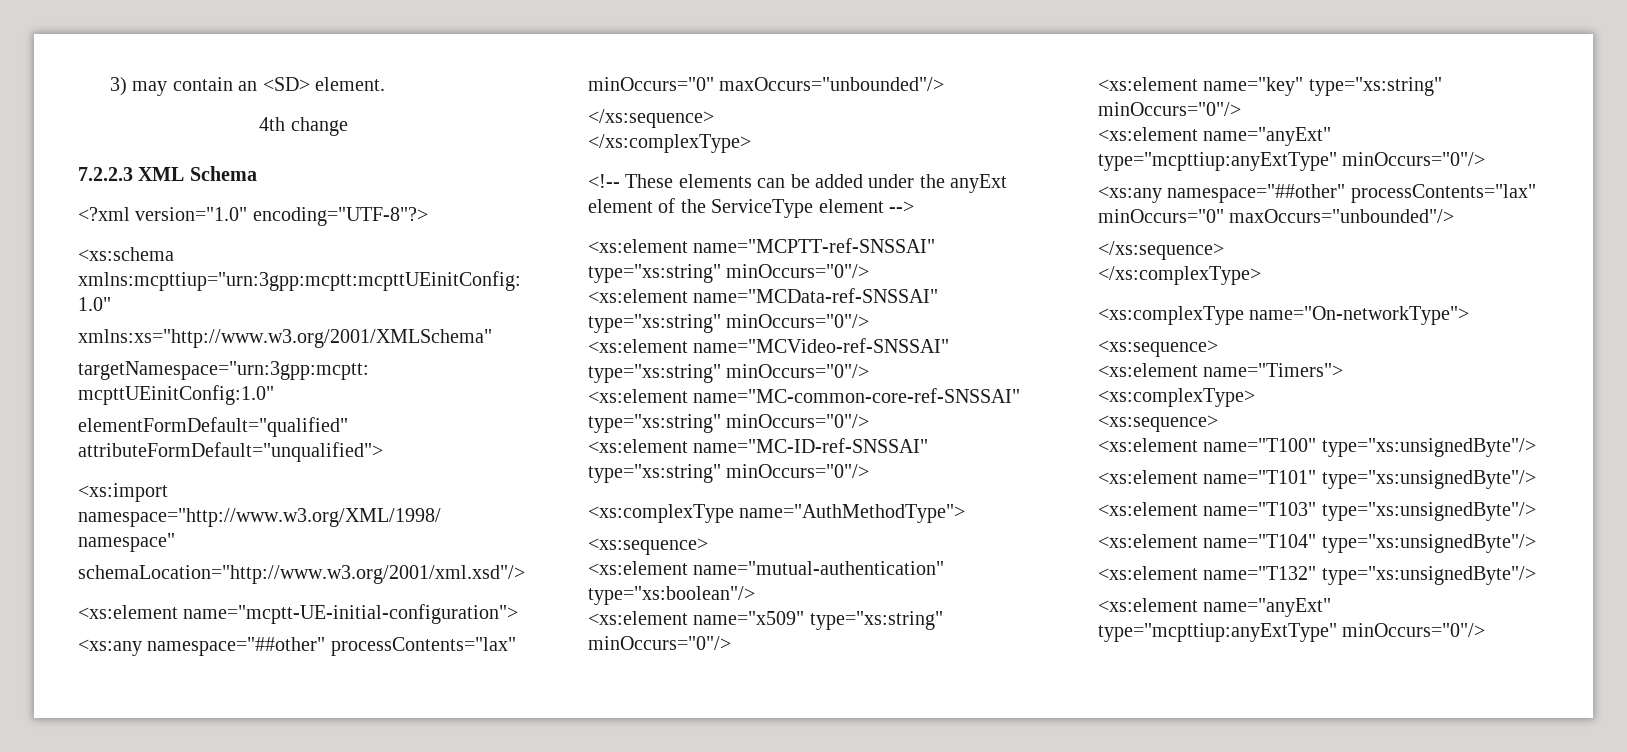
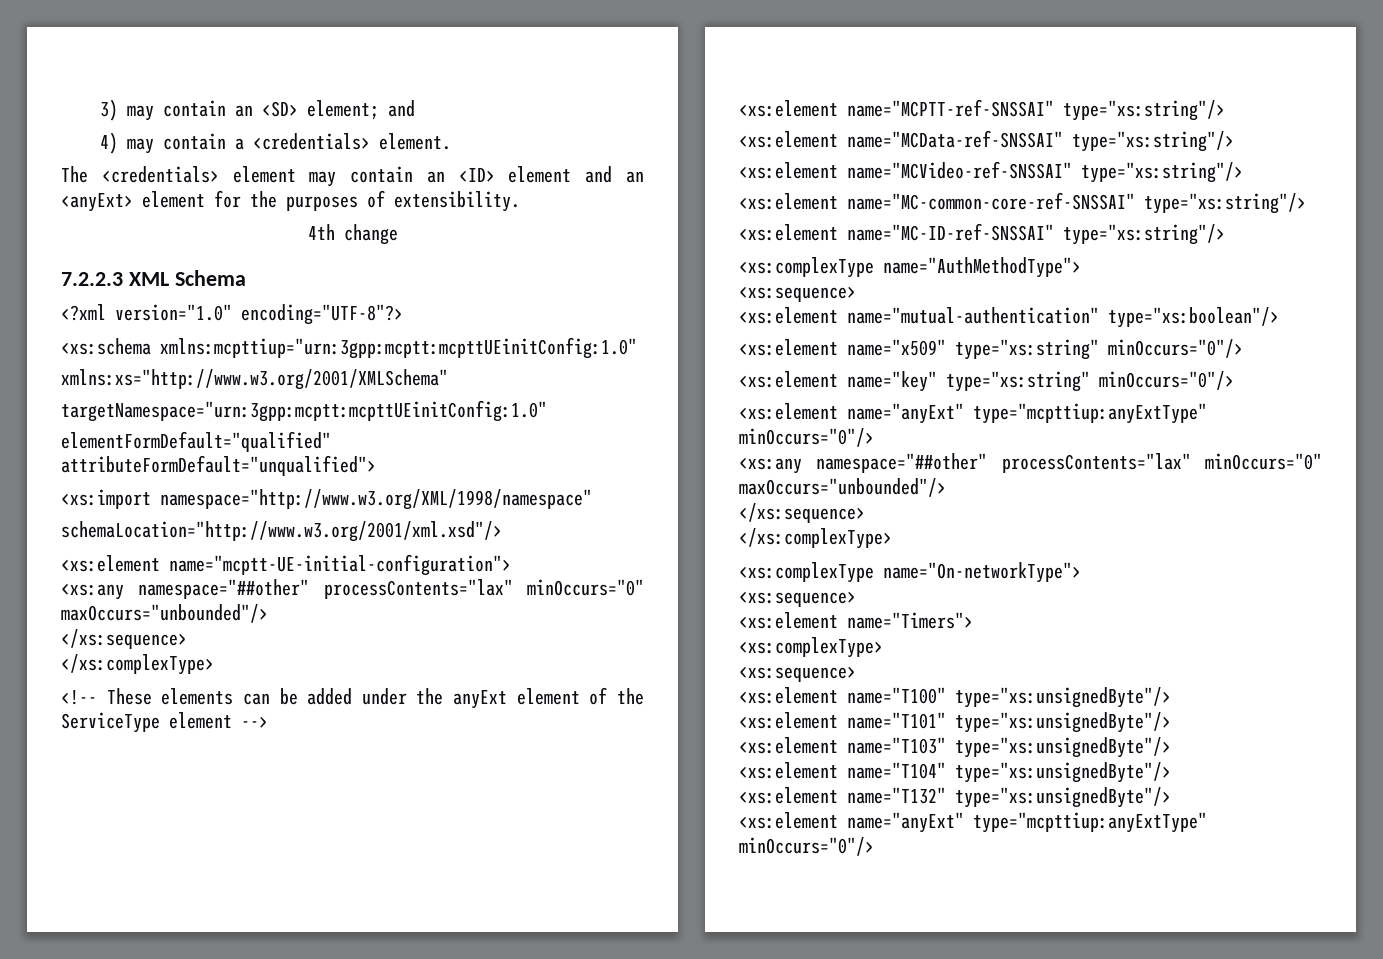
- 3) may contain an <SD> element.
+ 3) may contain an <SD> element; and
+ 4) may contain a <credentials> element.
+ The <credentials> element may contain an <ID> element and an <anyExt> element for the purposes of extensibility.
- <xs:element name="MCPTT-ref-SNSSAI" type="xs:string" minOccurs="0"/>
+ <xs:element name="MCPTT-ref-SNSSAI" type="xs:string"/>
- <xs:element name="MCData-ref-SNSSAI" type="xs:string" minOccurs="0"/>
+ <xs:element name="MCData-ref-SNSSAI" type="xs:string"/>
- <xs:element name="MCVideo-ref-SNSSAI" type="xs:string" minOccurs="0"/>
+ <xs:element name="MCVideo-ref-SNSSAI" type="xs:string"/>
- <xs:element name="MC-common-core-ref-SNSSAI" type="xs:string" minOccurs="0"/>
+ <xs:element name="MC-common-core-ref-SNSSAI" type="xs:string"/>
- <xs:element name="MC-ID-ref-SNSSAI" type="xs:string" minOccurs="0"/>
+ <xs:element name="MC-ID-ref-SNSSAI" type="xs:string"/>

